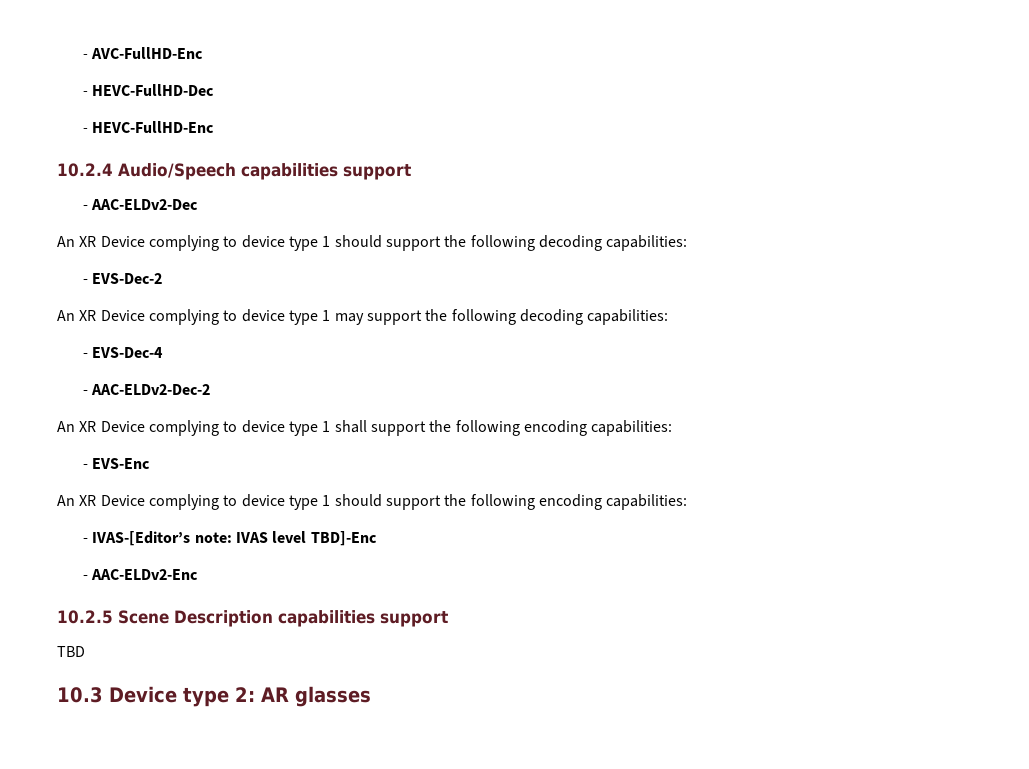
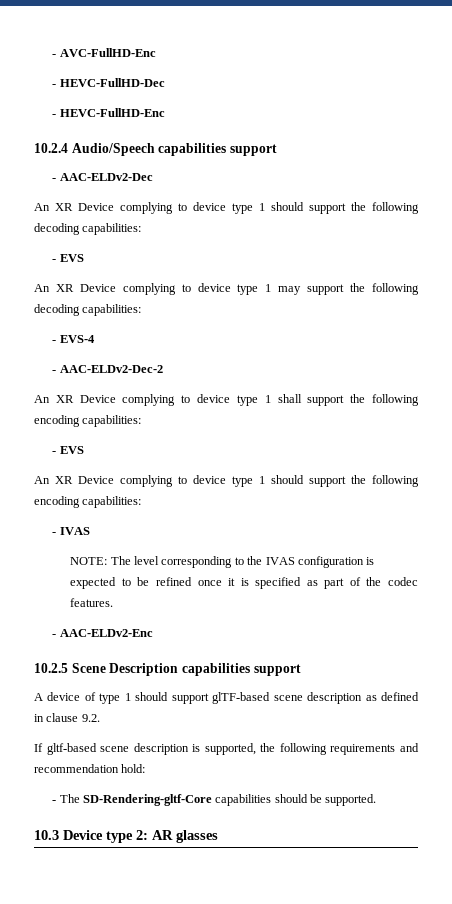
  An XR Device complying to device type 1 should support the following decoding capabilities:
- - EVS-Dec-2
+ - EVS
- - EVS-Dec-4
+ - EVS-4
  An XR Device complying to device type 1 shall support the following encoding capabilities:
- - EVS-Enc
+ - EVS
- - IVAS-[Editor’s note: IVAS level TBD]-Enc
+ - IVAS
+ NOTE: The level corresponding to the IVAS configuration is expected to be refined once it is specified as part of the codec features.
- TBD
+ A device of type 1 should support glTF-based scene description as defined in clause 9.2.
+ If gltf-based scene description is supported, the following requirements and recommendation hold:
+ - The SD-Rendering-gltf-Core capabilities should be supported.

